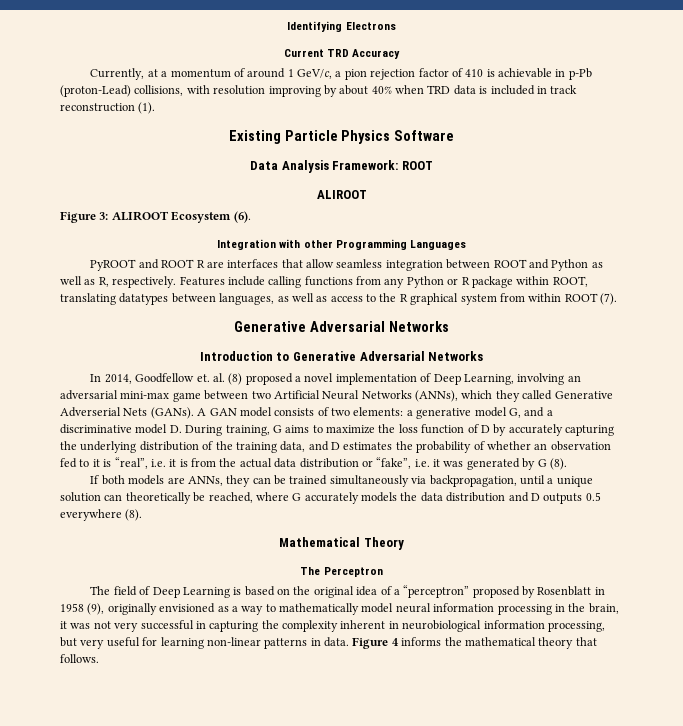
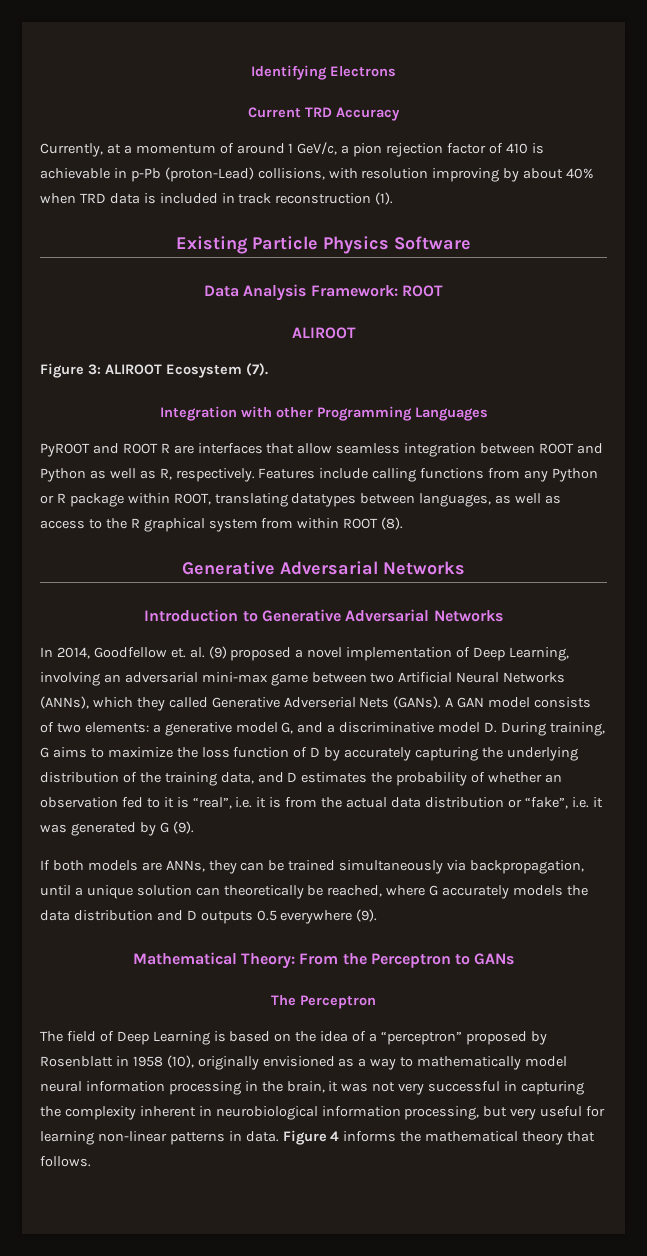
- Figure 3: ALIROOT Ecosystem (6).
+ Figure 3: ALIROOT Ecosystem (7).
- Features include calling functions from any Python or R package within ROOT, translating datatypes between languages, as well as access to the R graphical system from within ROOT (7).
+ Features include calling functions from any Python or R package within ROOT, translating datatypes between languages, as well as access to the R graphical system from within ROOT (8).
- In 2014, Goodfellow et. al. (8) proposed a novel implementation of Deep Learning, involving an adversarial mini-max game between two Artificial Neural Networks (ANNs), which they called Generative Adverserial Nets (GANs).
+ In 2014, Goodfellow et. al. (9) proposed a novel implementation of Deep Learning, involving an adversarial mini-max game between two Artificial Neural Networks (ANNs), which they called Generative Adverserial Nets (GANs).
- a generative model G, and a discriminative model D. During training, G aims to maximize the loss function of D by accurately capturing the underlying distribution of the training data, and D estimates the probability of whether an observation fed to it is “real”, i.e. it is from the actual data distribution or “fake”, i.e. it was generated by G (8).
+ a generative model G, and a discriminative model D. During training, G aims to maximize the loss function of D by accurately capturing the underlying distribution of the training data, and D estimates the probability of whether an observation fed to it is “real”, i.e. it is from the actual data distribution or “fake”, i.e. it was generated by G (9).
- If both models are ANNs, they can be trained simultaneously via backpropagation, until a unique solution can theoretically be reached, where G accurately models the data distribution and D outputs 0.5 everywhere (8).
+ If both models are ANNs, they can be trained simultaneously via backpropagation, until a unique solution can theoretically be reached, where G accurately models the data distribution and D outputs 0.5 everywhere (9).
- Mathematical Theory
+ Mathematical Theory: From the Perceptron to GANs
- The field of Deep Learning is based on the original idea of a “perceptron” proposed by Rosenblatt in 1958 (9), originally envisioned as a way to mathematically model neural information processing in the brain, it was not very successful in capturing the complexity inherent in neurobiological information processing, but very useful for learning non-linear patterns in data.
+ The field of Deep Learning is based on the idea of a “perceptron” proposed by Rosenblatt in 1958 (10), originally envisioned as a way to mathematically model neural information processing in the brain, it was not very successful in capturing the complexity inherent in neurobiological information processing, but very useful for learning non-linear patterns in data.

